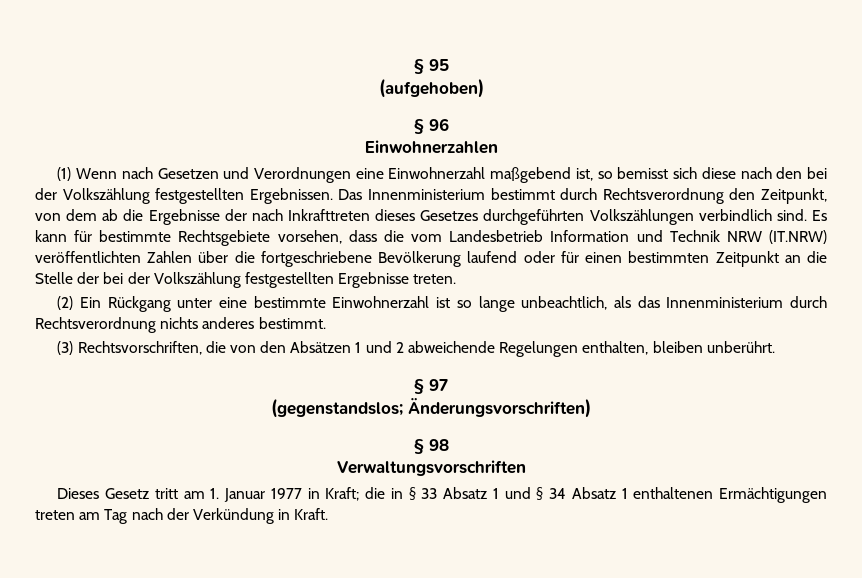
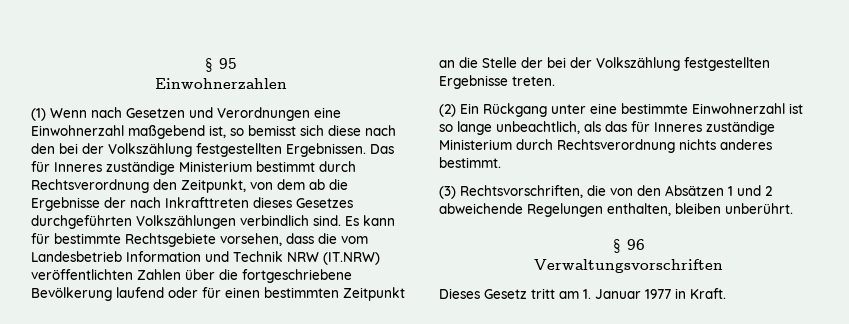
- (aufgehoben)
- § 96
- Das Innenministerium bestimmt durch Rechtsverordnung den Zeitpunkt, von dem ab die Ergebnisse der nach Inkrafttreten dieses Gesetzes durchgeführten Volkszählungen verbindlich sind.
+ Das für Inneres zuständige Ministerium bestimmt durch Rechtsverordnung den Zeitpunkt, von dem ab die Ergebnisse der nach Inkrafttreten dieses Gesetzes durchgeführten Volkszählungen verbindlich sind.
- (2) Ein Rückgang unter eine bestimmte Einwohnerzahl ist so lange unbeachtlich, als das Innenministerium durch Rechtsverordnung nichts anderes bestimmt.
+ (2) Ein Rückgang unter eine bestimmte Einwohnerzahl ist so lange unbeachtlich, als das für Inneres zuständige Ministerium durch Rechtsverordnung nichts anderes bestimmt.
- § 97
- (gegenstandslos; Änderungsvorschriften)
- § 98
+ § 96
- Dieses Gesetz tritt am 1. Januar 1977 in Kraft; die in § 33 Absatz 1 und § 34 Absatz 1 enthaltenen Ermächtigungen treten am Tag nach der Verkündung in Kraft.
+ Dieses Gesetz tritt am 1. Januar 1977 in Kraft.

